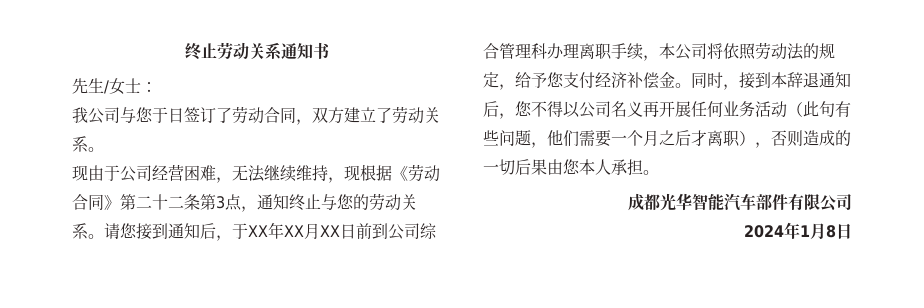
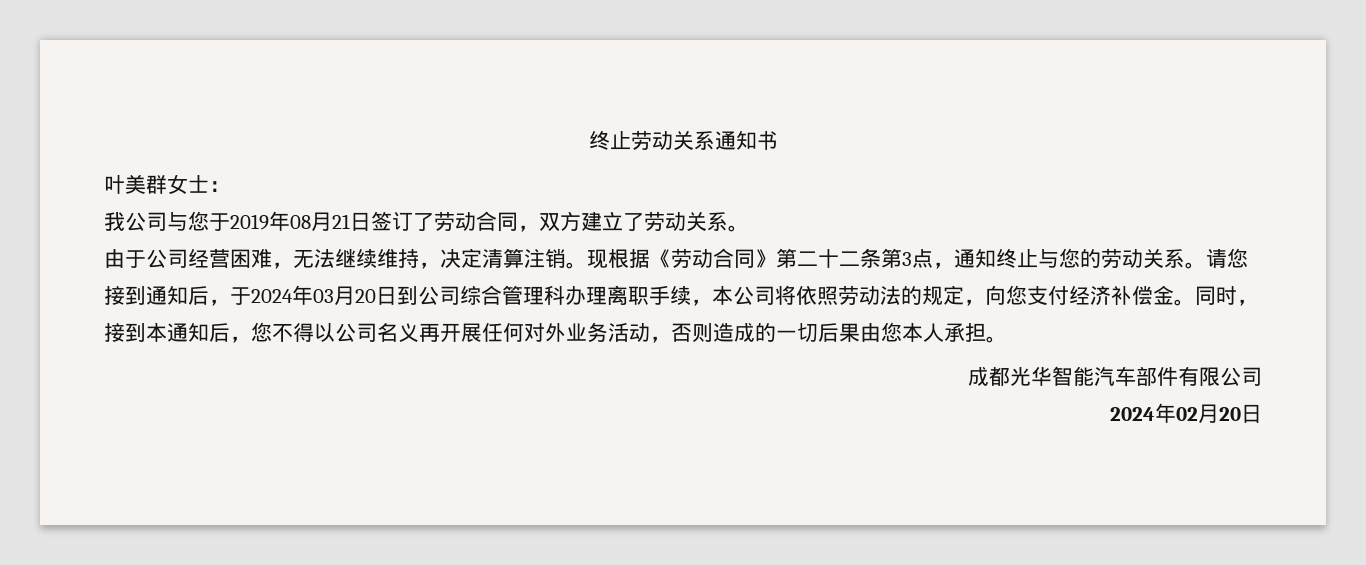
- 先生/女士：
+ 叶美群女士：
- 我公司与您于日签订了劳动合同，双方建立了劳动关系。
+ 我公司与您于2019年08月21日签订了劳动合同，双方建立了劳动关系。
- 现由于公司经营困难，无法继续维持，现根据《劳动合同》第二十二条第3点，通知终止与您的劳动关系。
+ 由于公司经营困难，无法继续维持，决定清算注销。现根据《劳动合同》第二十二条第3点，通知终止与您的劳动关系。
- 请您接到通知后，于XX年XX月XX日前到公司综合管理科办理离职手续，本公司将依照劳动法的规定，给予您支付经济补偿金。
+ 请您接到通知后，于2024年03月20日到公司综合管理科办理离职手续，本公司将依照劳动法的规定，向您支付经济补偿金。
- 同时，接到本辞退通知后，您不得以公司名义再开展任何业务活动（此句有些问题，他们需要一个月之后才离职），否则造成的一切后果由您本人承担。
+ 同时，接到本通知后，您不得以公司名义再开展任何对外业务活动，否则造成的一切后果由您本人承担。
- 2024年1月8日
+ 2024年02月20日

